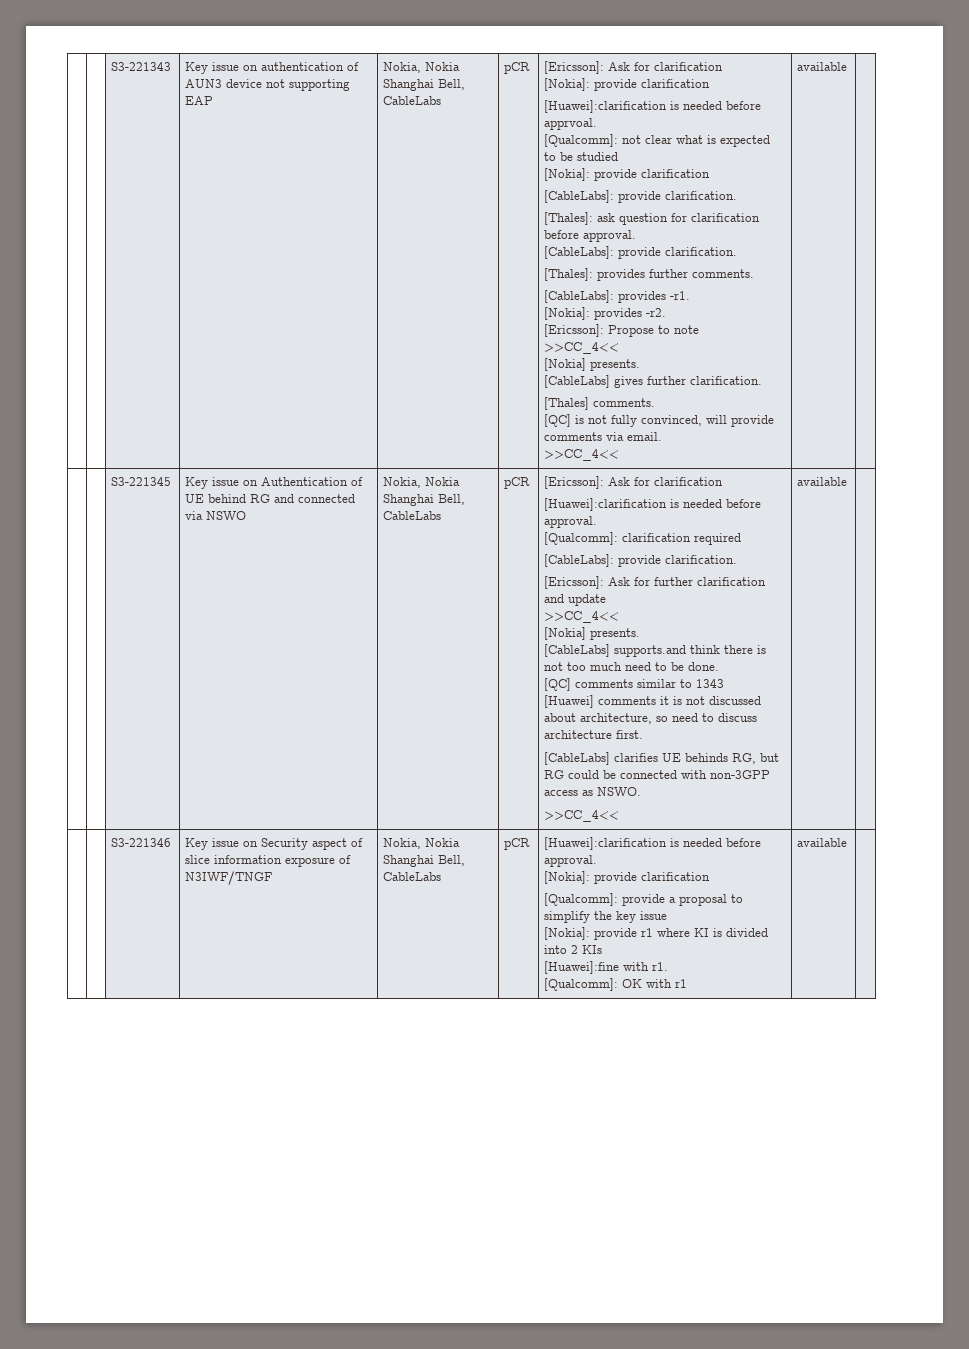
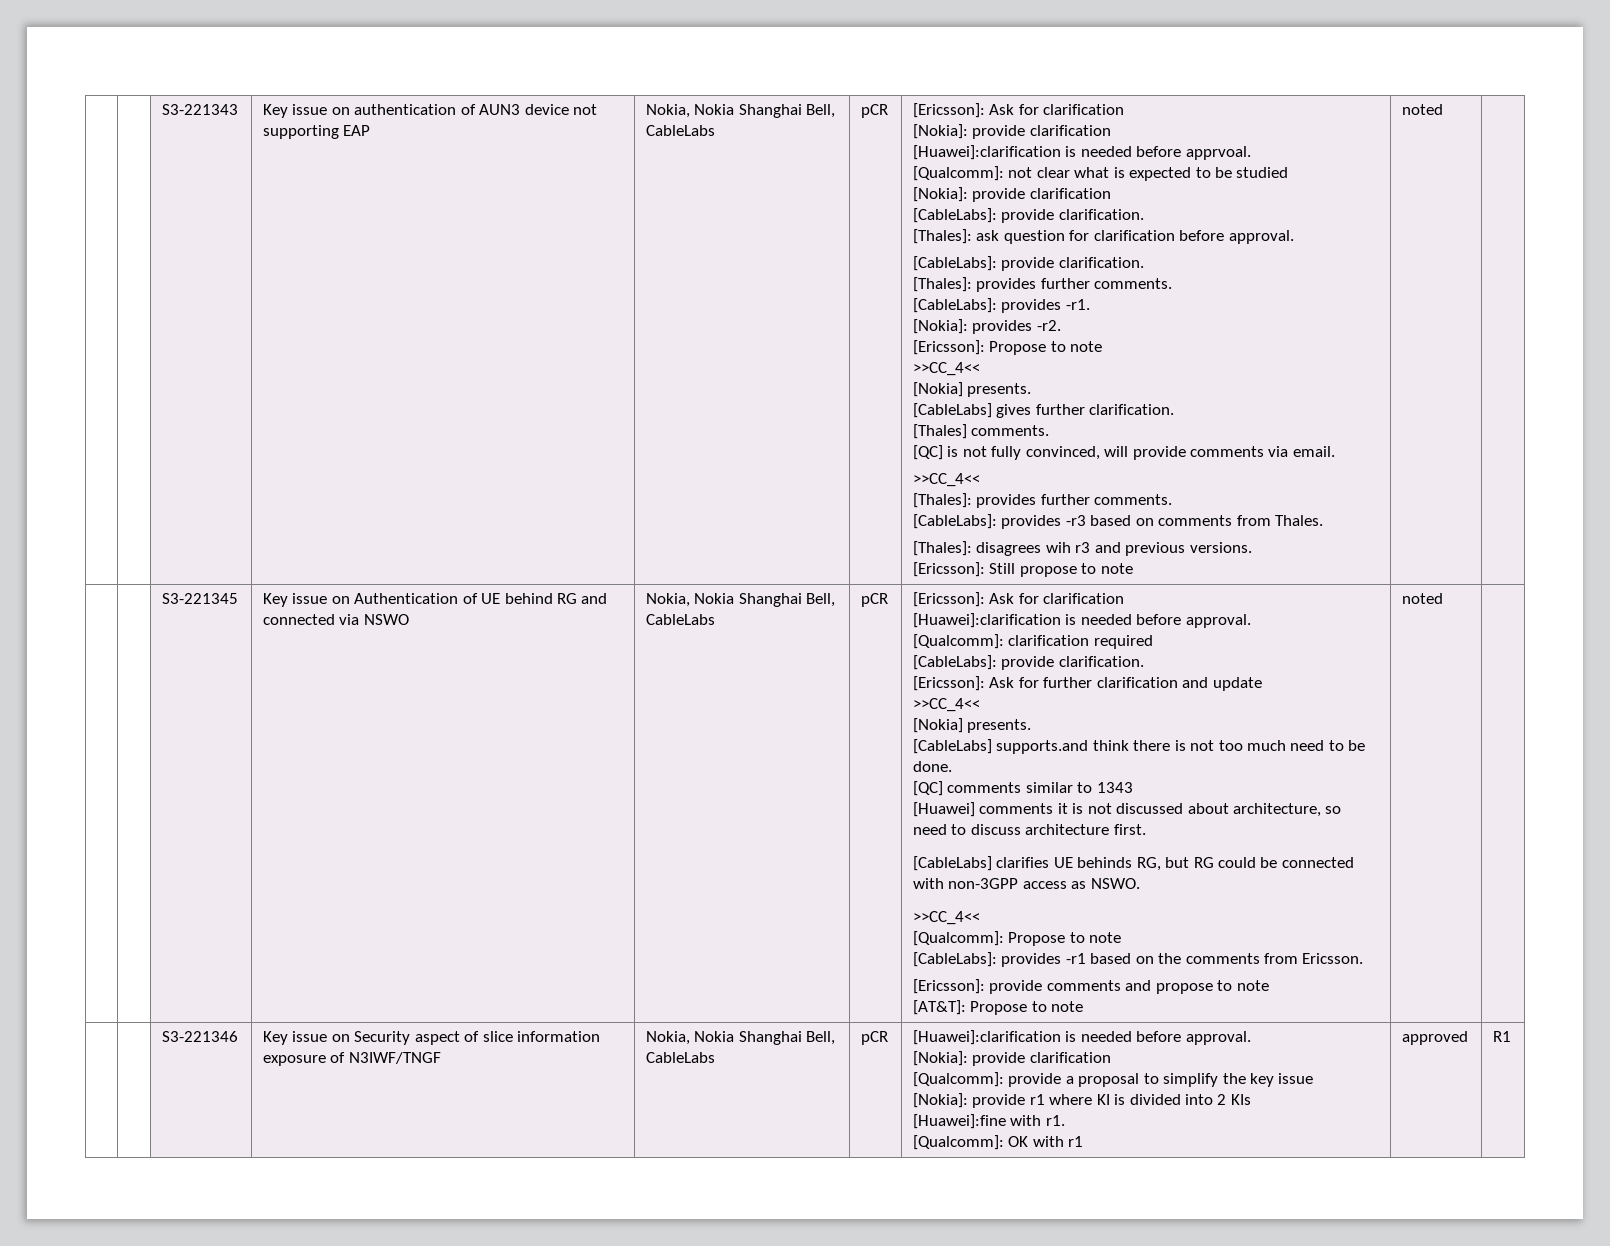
  [QC] is not fully convinced, will provide comments via email.
- >>CC_4<< | available
+ >>CC_4<<
+ [Thales]: provides further comments.
+ [CableLabs]: provides -r3 based on comments from Thales.
+ [Thales]: disagrees wih r3 and previous versions.
+ [Ericsson]: Still propose to note | noted
  [CableLabs] clarifies UE behinds RG, but RG could be connected with non-3GPP access as NSWO.
- >>CC_4<< | available
+ >>CC_4<<
+ [Qualcomm]: Propose to note
+ [CableLabs]: provides -r1 based on the comments from Ericsson.
+ [Ericsson]: provide comments and propose to note
+ [AT&T]: Propose to note | noted
- [Qualcomm]: OK with r1 | available
+ [Qualcomm]: OK with r1 | approved | R1

